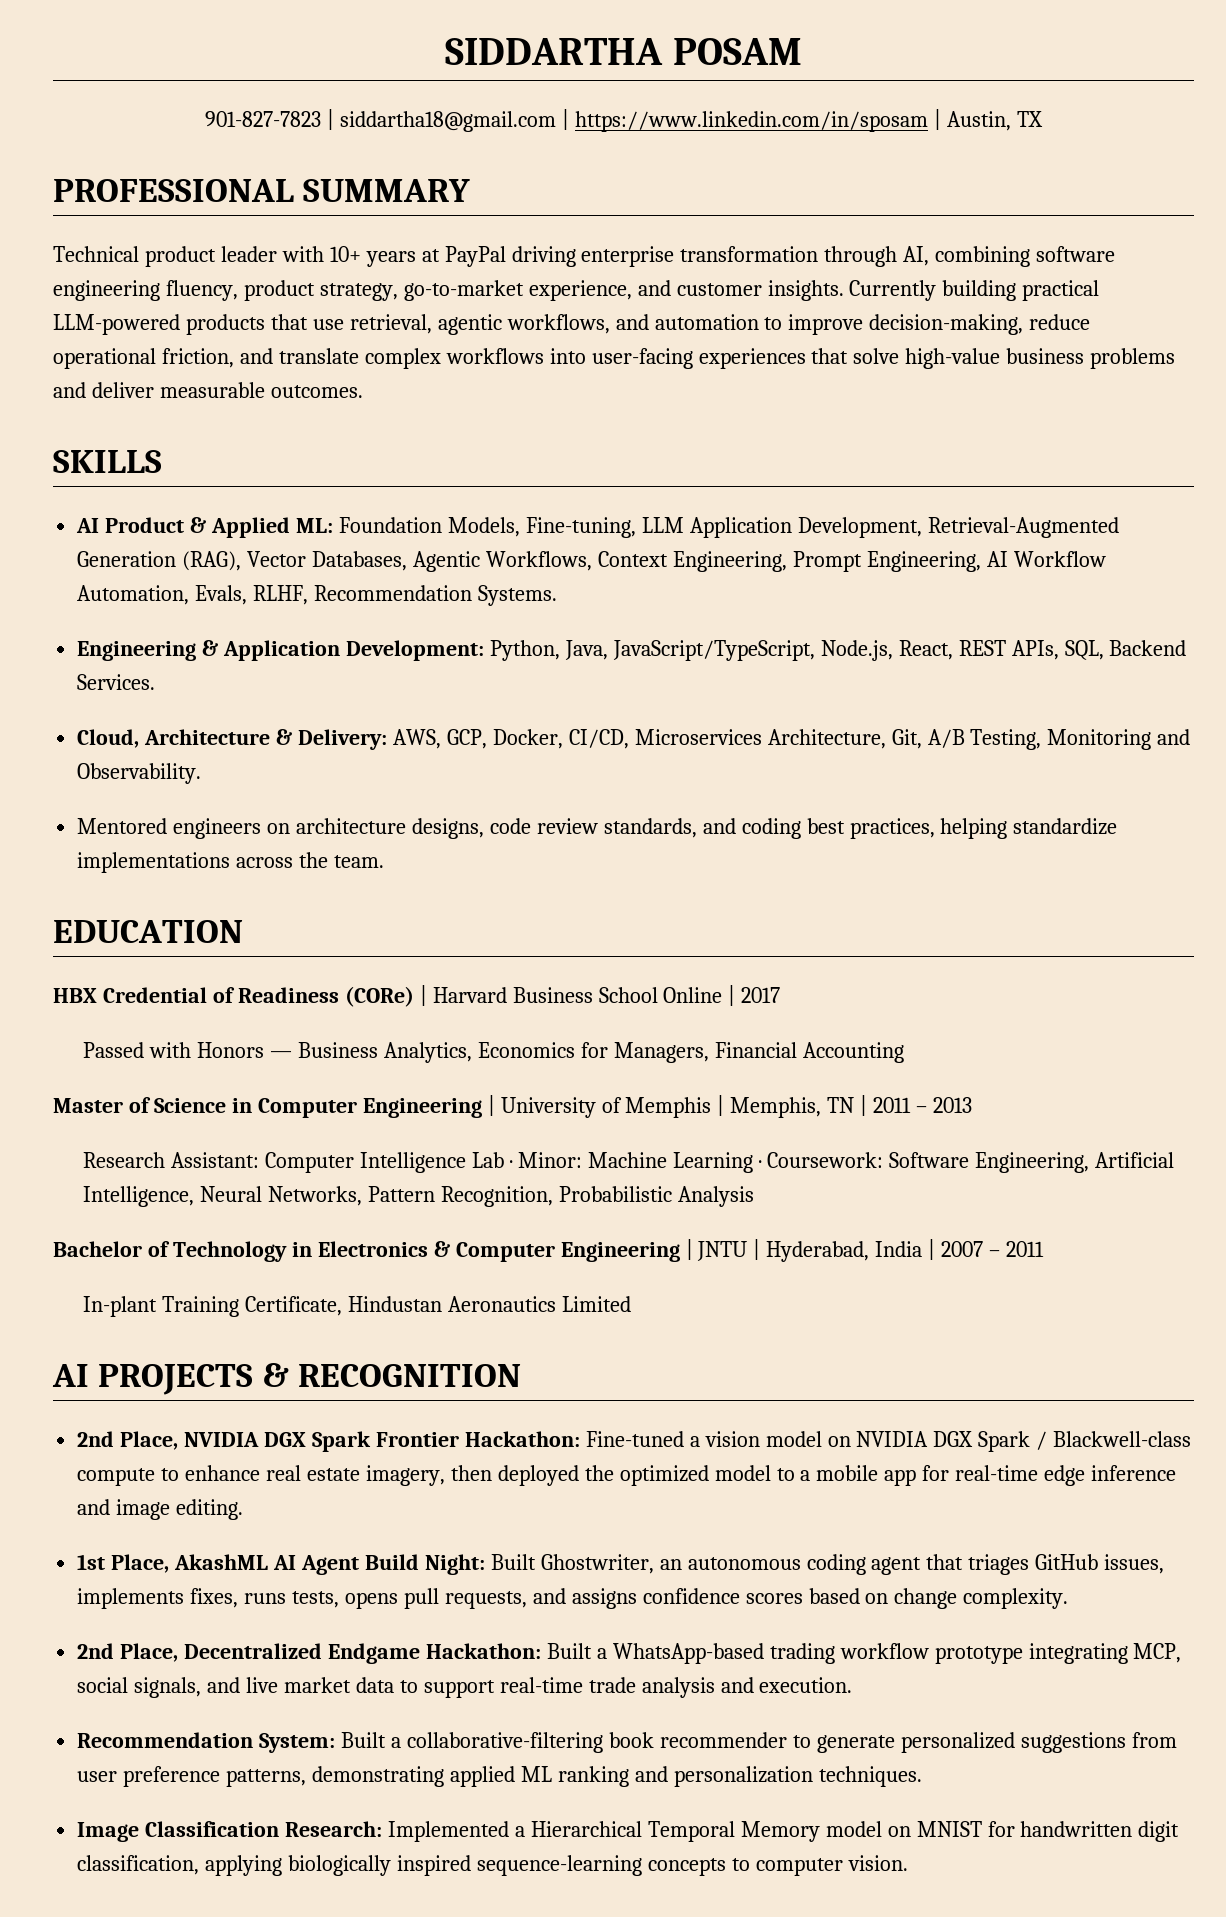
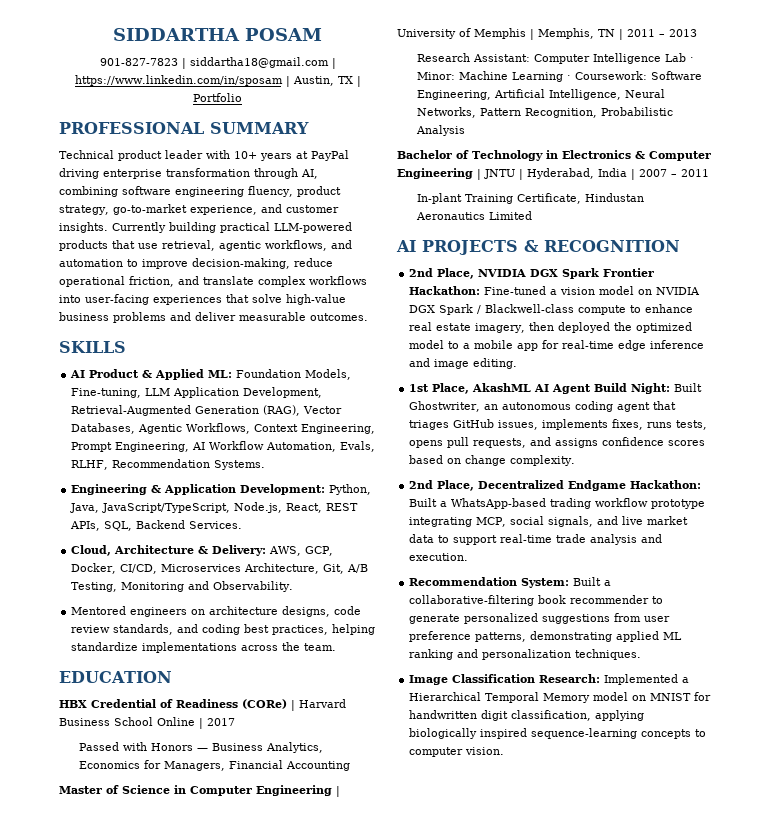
- 901-827-7823 | siddartha18@gmail.com | https://www.linkedin.com/in/sposam | Austin, TX
+ 901-827-7823 | siddartha18@gmail.com | https://www.linkedin.com/in/sposam | Austin, TX | Portfolio

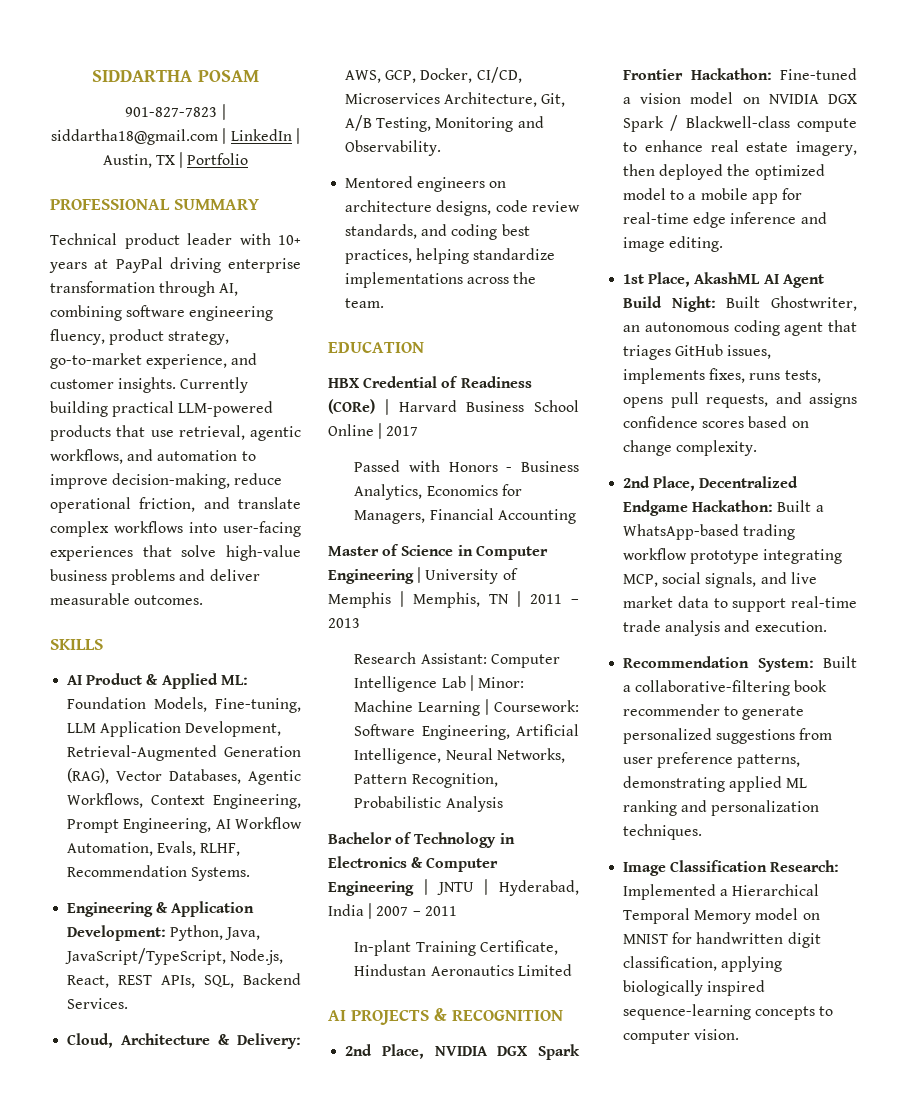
- 901-827-7823 | siddartha18@gmail.com | https://www.linkedin.com/in/sposam | Austin, TX | Portfolio
+ 901-827-7823 | siddartha18@gmail.com | LinkedIn | Austin, TX | Portfolio
- Passed with Honors — Business Analytics, Economics for Managers, Financial Accounting
+ Passed with Honors - Business Analytics, Economics for Managers, Financial Accounting
- Research Assistant: Computer Intelligence Lab · Minor: Machine Learning · Coursework: Software Engineering, Artificial Intelligence, Neural Networks, Pattern Recognition, Probabilistic Analysis
+ Research Assistant: Computer Intelligence Lab | Minor: Machine Learning | Coursework: Software Engineering, Artificial Intelligence, Neural Networks, Pattern Recognition, Probabilistic Analysis

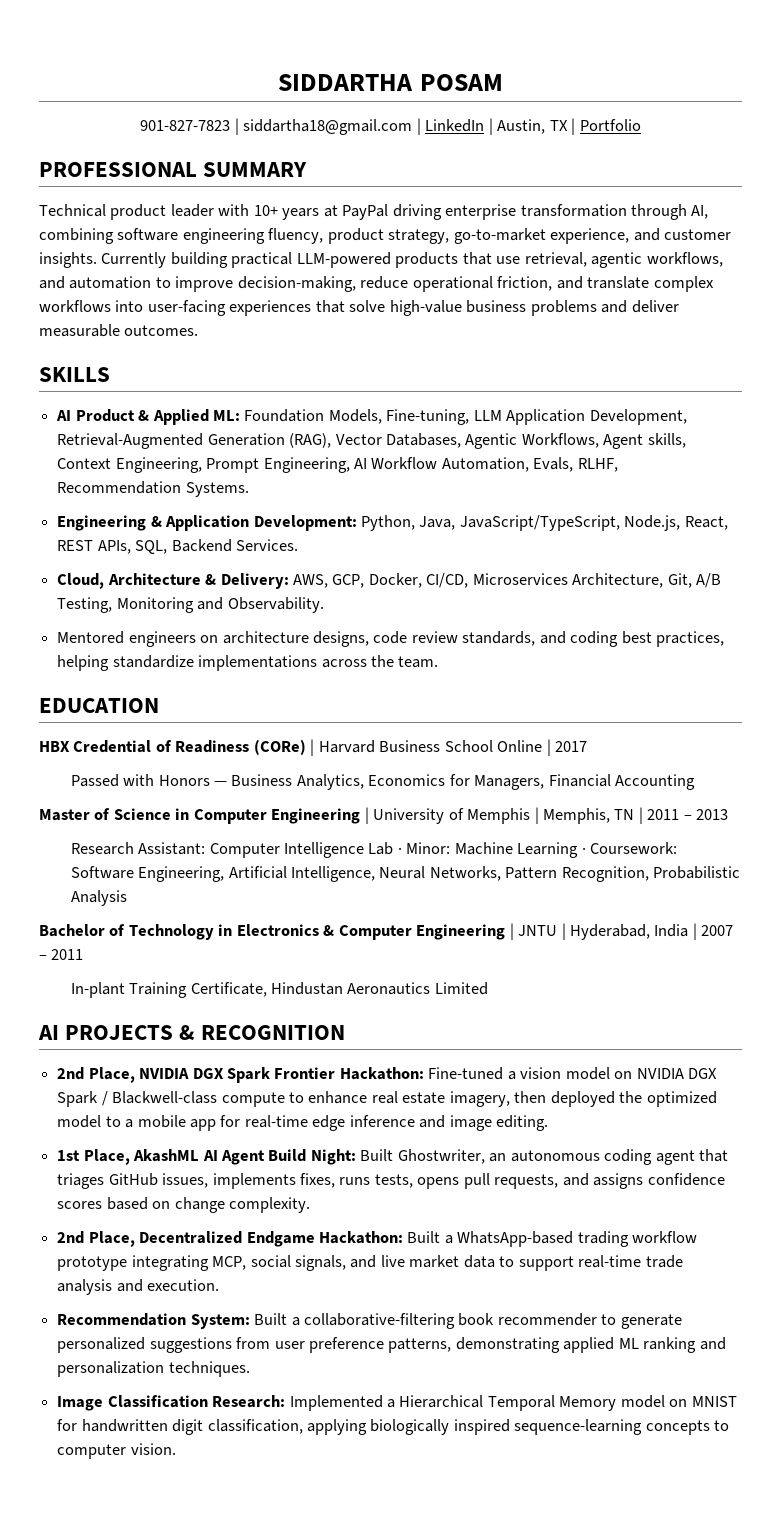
- AI Product & Applied ML: Foundation Models, Fine-tuning, LLM Application Development, Retrieval-Augmented Generation (RAG), Vector Databases, Agentic Workflows, Context Engineering, Prompt Engineering, AI Workflow Automation, Evals, RLHF, Recommendation Systems.
+ AI Product & Applied ML: Foundation Models, Fine-tuning, LLM Application Development, Retrieval-Augmented Generation (RAG), Vector Databases, Agentic Workflows, Agent skills, Context Engineering, Prompt Engineering, AI Workflow Automation, Evals, RLHF, Recommendation Systems.
- Passed with Honors - Business Analytics, Economics for Managers, Financial Accounting
+ Passed with Honors — Business Analytics, Economics for Managers, Financial Accounting
- Research Assistant: Computer Intelligence Lab | Minor: Machine Learning | Coursework: Software Engineering, Artificial Intelligence, Neural Networks, Pattern Recognition, Probabilistic Analysis
+ Research Assistant: Computer Intelligence Lab · Minor: Machine Learning · Coursework: Software Engineering, Artificial Intelligence, Neural Networks, Pattern Recognition, Probabilistic Analysis

